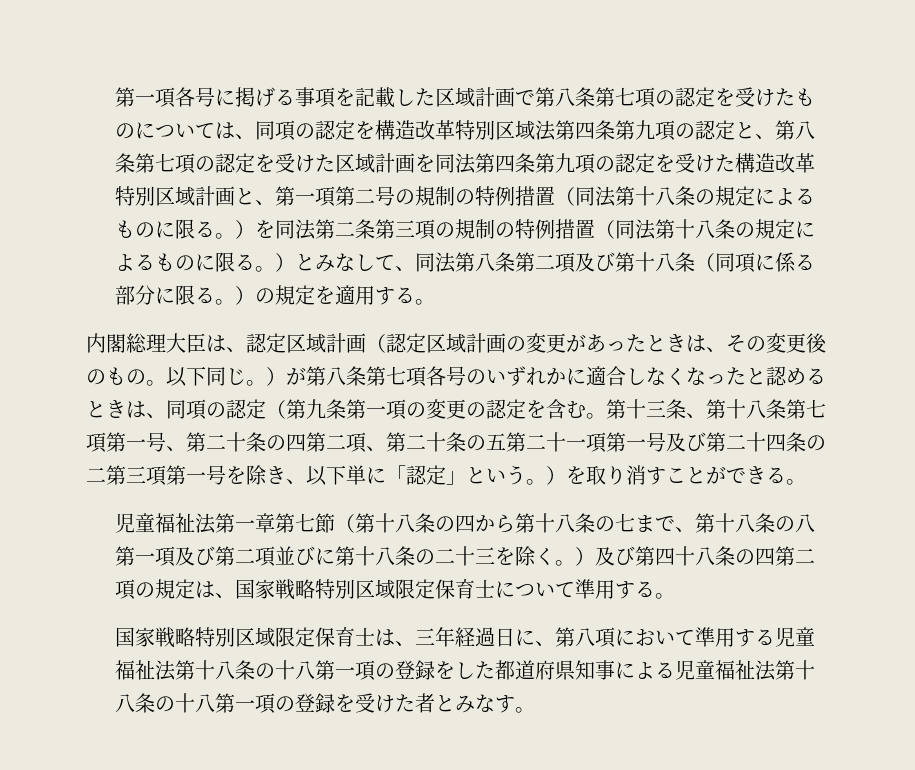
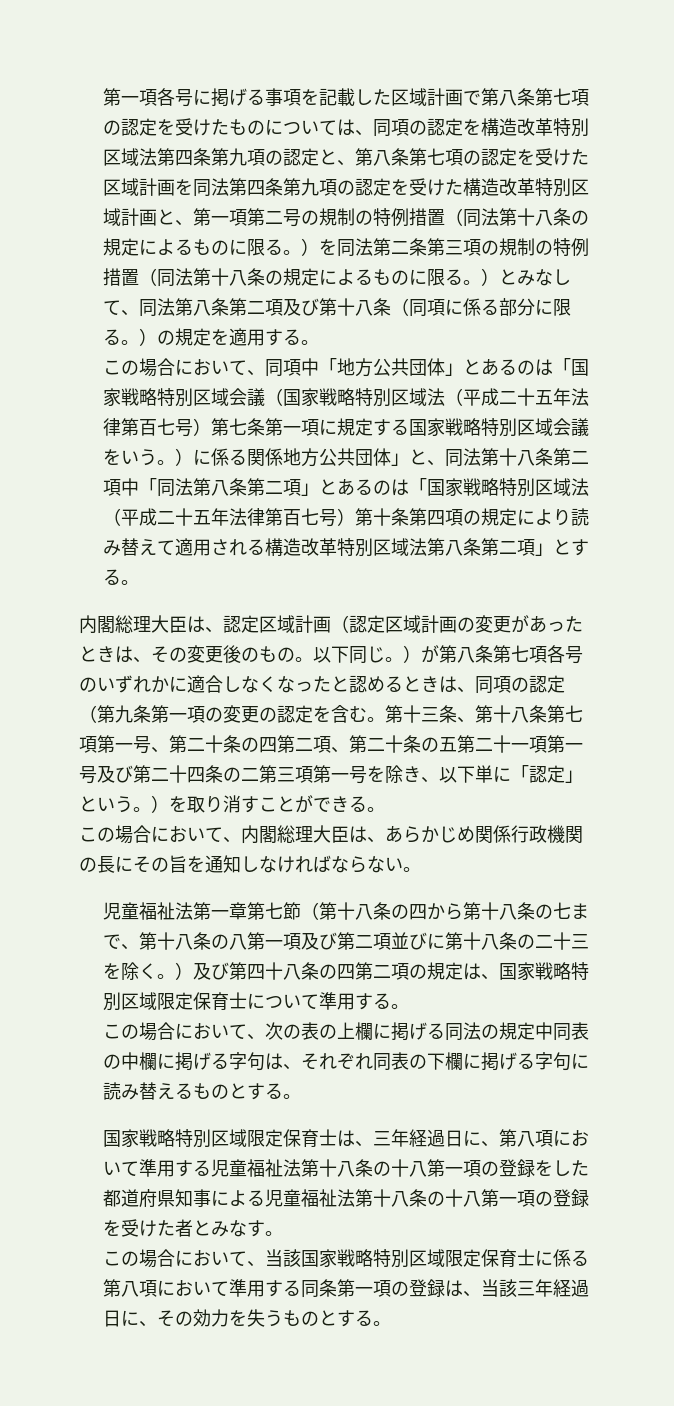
+ この場合において、同項中「地方公共団体」とあるのは「国家戦略特別区域会議（国家戦略特別区域法（平成二十五年法律第百七号）第七条第一項に規定する国家戦略特別区域会議をいう。）に係る関係地方公共団体」と、同法第十八条第二項中「同法第八条第二項」とあるのは「国家戦略特別区域法（平成二十五年法律第百七号）第十条第四項の規定により読み替えて適用される構造改革特別区域法第八条第二項」とする。
+ この場合において、内閣総理大臣は、あらかじめ関係行政機関の長にその旨を通知しなければならない。
+ この場合において、次の表の上欄に掲げる同法の規定中同表の中欄に掲げる字句は、それぞれ同表の下欄に掲げる字句に読み替えるものとする。
+ この場合において、当該国家戦略特別区域限定保育士に係る第八項において準用する同条第一項の登録は、当該三年経過日に、その効力を失うものとする。

